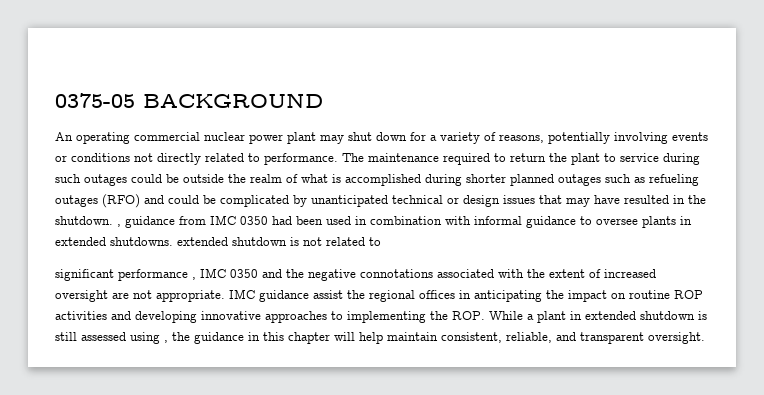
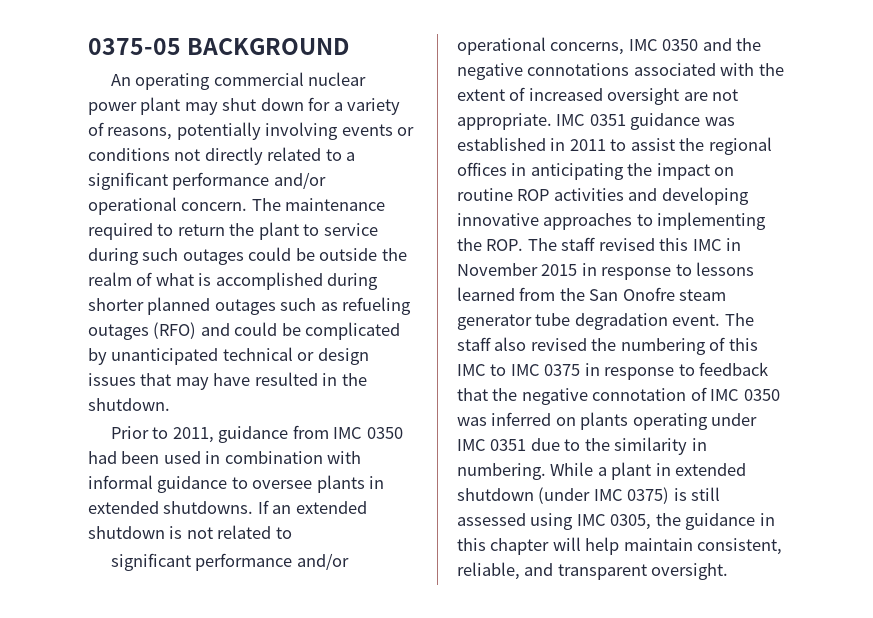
- An operating commercial nuclear power plant may shut down for a variety of reasons, potentially involving events or conditions not directly related to performance.
+ An operating commercial nuclear power plant may shut down for a variety of reasons, potentially involving events or conditions not directly related to a significant performance and/or operational concern.
- The maintenance required to return the plant to service during such outages could be outside the realm of what is accomplished during shorter planned outages such as refueling outages (RFO) and could be complicated by unanticipated technical or design issues that may have resulted in the shutdown. , guidance from IMC 0350 had been used in combination with informal guidance to oversee plants in extended shutdowns. extended shutdown is not related to
+ The maintenance required to return the plant to service during such outages could be outside the realm of what is accomplished during shorter planned outages such as refueling outages (RFO) and could be complicated by unanticipated technical or design issues that may have resulted in the shutdown.
+ Prior to 2011, guidance from IMC 0350 had been used in combination with informal guidance to oversee plants in extended shutdowns. If an extended shutdown is not related to
- significant performance , IMC 0350 and the negative connotations associated with the extent of increased oversight are not appropriate.
+ significant performance and/or operational concerns, IMC 0350 and the negative connotations associated with the extent of increased oversight are not appropriate.
- IMC guidance assist the regional offices in anticipating the impact on routine ROP activities and developing innovative approaches to implementing the ROP. While a plant in extended shutdown is still assessed using , the guidance in this chapter will help maintain consistent, reliable, and transparent oversight.
+ IMC 0351 guidance was established in 2011 to assist the regional offices in anticipating the impact on routine ROP activities and developing innovative approaches to implementing the ROP. The staff revised this IMC in November 2015 in response to lessons learned from the San Onofre steam generator tube degradation event. The staff also revised the numbering of this IMC to IMC 0375 in response to feedback that the negative connotation of IMC 0350 was inferred on plants operating under IMC 0351 due to the similarity in numbering. While a plant in extended shutdown (under IMC 0375) is still assessed using IMC 0305, the guidance in this chapter will help maintain consistent, reliable, and transparent oversight.

